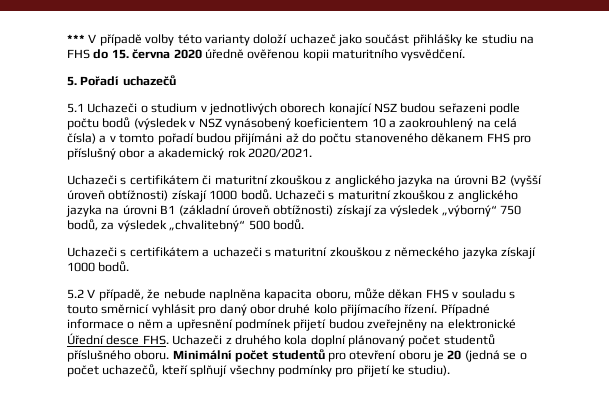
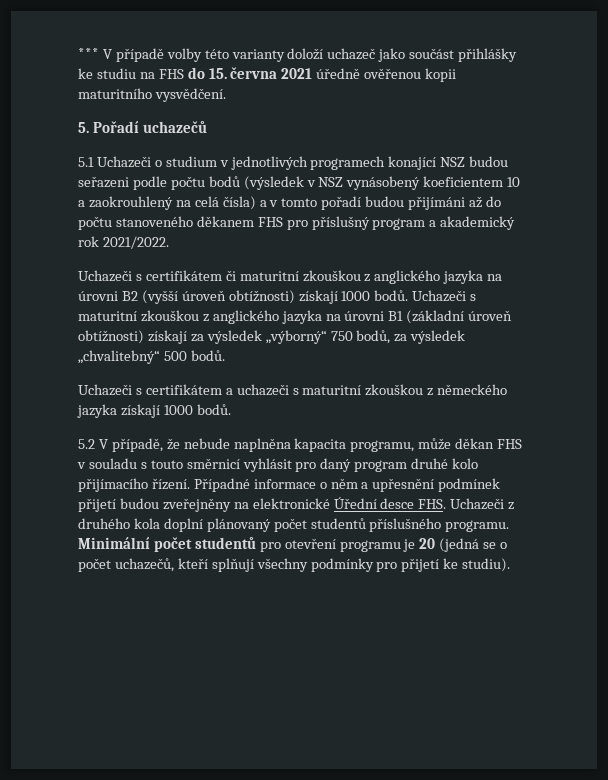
- *** V případě volby této varianty doloží uchazeč jako součást přihlášky ke studiu na FHS do 15. června 2020 úředně ověřenou kopii maturitního vysvědčení.
+ *** V případě volby této varianty doloží uchazeč jako součást přihlášky ke studiu na FHS do 15. června 2021 úředně ověřenou kopii maturitního vysvědčení.
- 5.1 Uchazeči o studium v jednotlivých oborech konající NSZ budou seřazeni podle počtu bodů (výsledek v NSZ vynásobený koeficientem 10 a zaokrouhlený na celá čísla) a v tomto pořadí budou přijímáni až do počtu stanoveného děkanem FHS pro příslušný obor a akademický rok 2020/2021.
+ 5.1 Uchazeči o studium v jednotlivých programech konající NSZ budou seřazeni podle počtu bodů (výsledek v NSZ vynásobený koeficientem 10 a zaokrouhlený na celá čísla) a v tomto pořadí budou přijímáni až do počtu stanoveného děkanem FHS pro příslušný program a akademický rok 2021/2022.
- 5.2 V případě, že nebude naplněna kapacita oboru, může děkan FHS v souladu s touto směrnicí vyhlásit pro daný obor druhé kolo přijímacího řízení.
+ 5.2 V případě, že nebude naplněna kapacita programu, může děkan FHS v souladu s touto směrnicí vyhlásit pro daný program druhé kolo přijímacího řízení.
- Případné informace o něm a upřesnění podmínek přijetí budou zveřejněny na elektronické Úřední desce FHS. Uchazeči z druhého kola doplní plánovaný počet studentů příslušného oboru.
+ Případné informace o něm a upřesnění podmínek přijetí budou zveřejněny na elektronické Úřední desce FHS. Uchazeči z druhého kola doplní plánovaný počet studentů příslušného programu.
- Minimální počet studentů pro otevření oboru je 20 (jedná se o počet uchazečů, kteří splňují všechny podmínky pro přijetí ke studiu).
+ Minimální počet studentů pro otevření programu je 20 (jedná se o počet uchazečů, kteří splňují všechny podmínky pro přijetí ke studiu).

